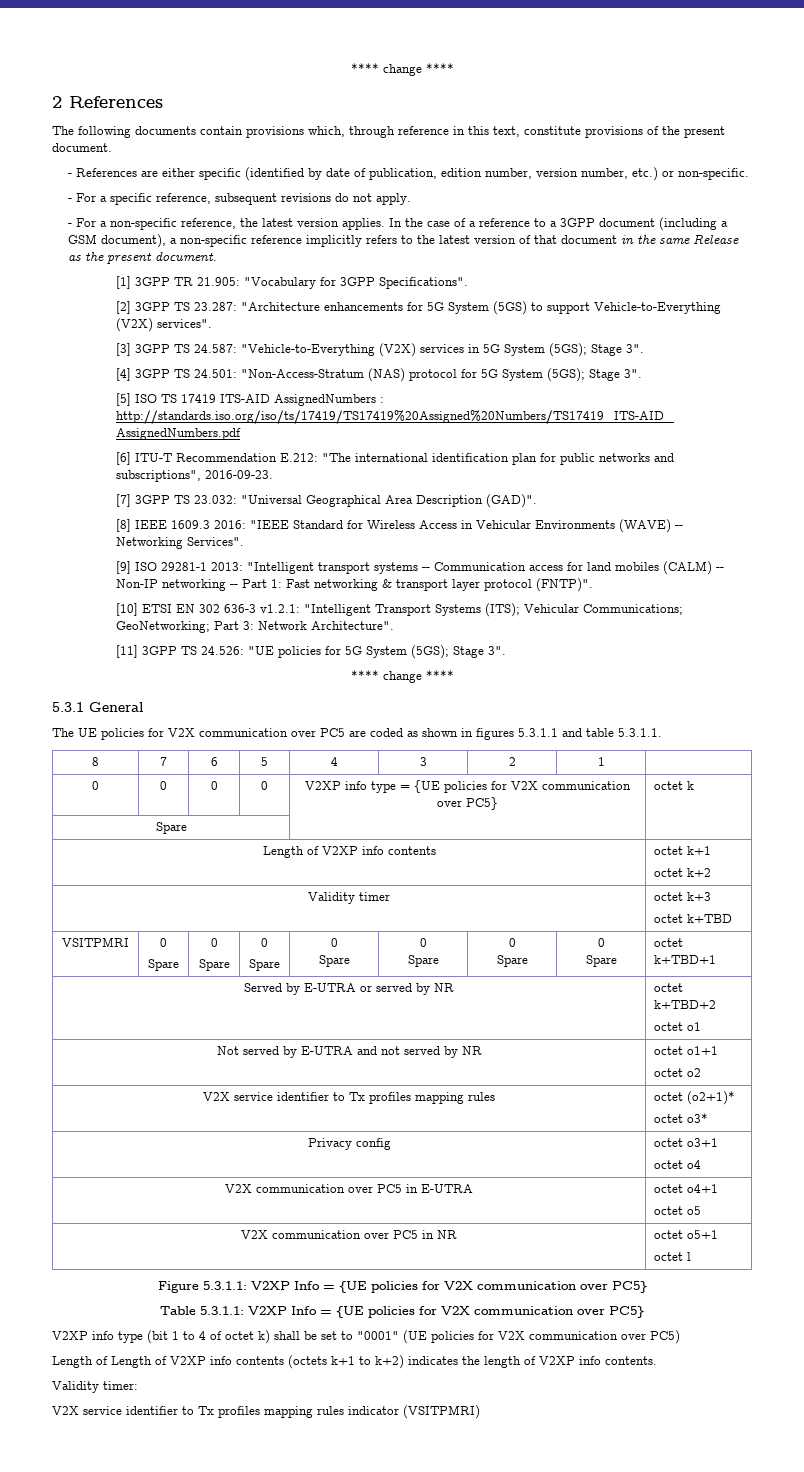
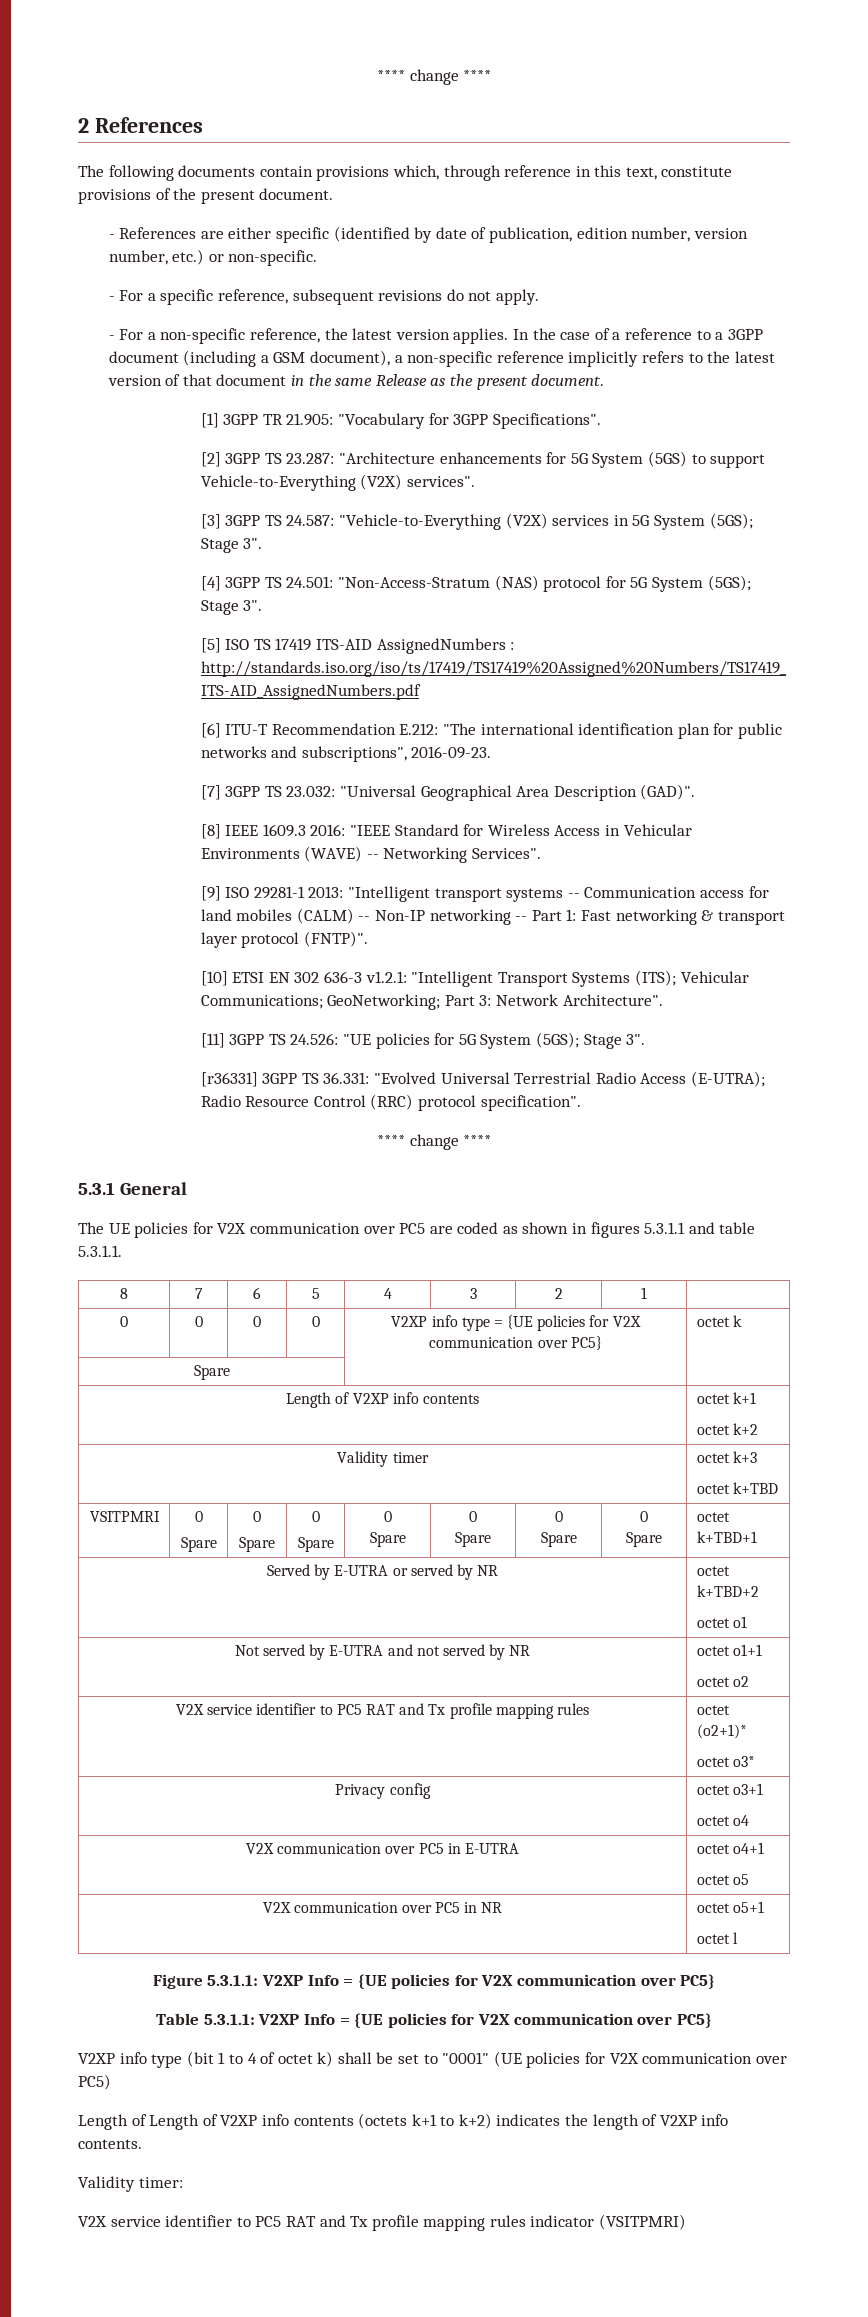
+ [r36331] 3GPP TS 36.331: "Evolved Universal Terrestrial Radio Access (E-UTRA); Radio Resource Control (RRC) protocol specification".
- V2X service identifier to Tx profiles mapping rules | octet (o2+1)*
+ V2X service identifier to PC5 RAT and Tx profile mapping rules | octet (o2+1)*
- V2X service identifier to Tx profiles mapping rules indicator (VSITPMRI)
+ V2X service identifier to PC5 RAT and Tx profile mapping rules indicator (VSITPMRI)

